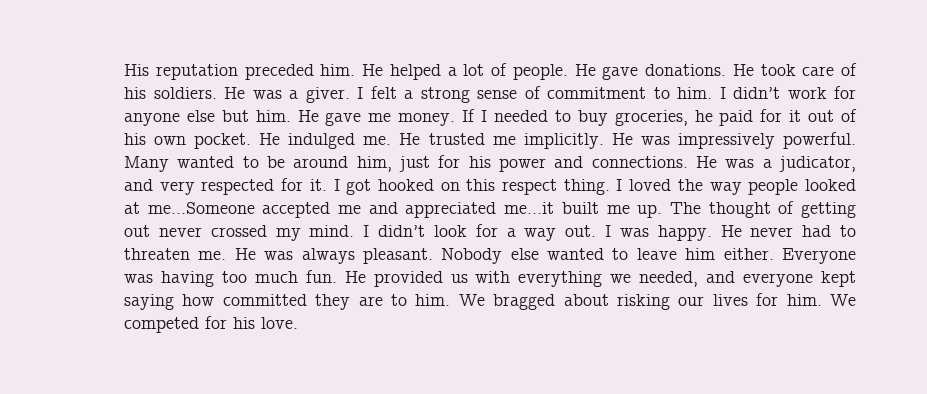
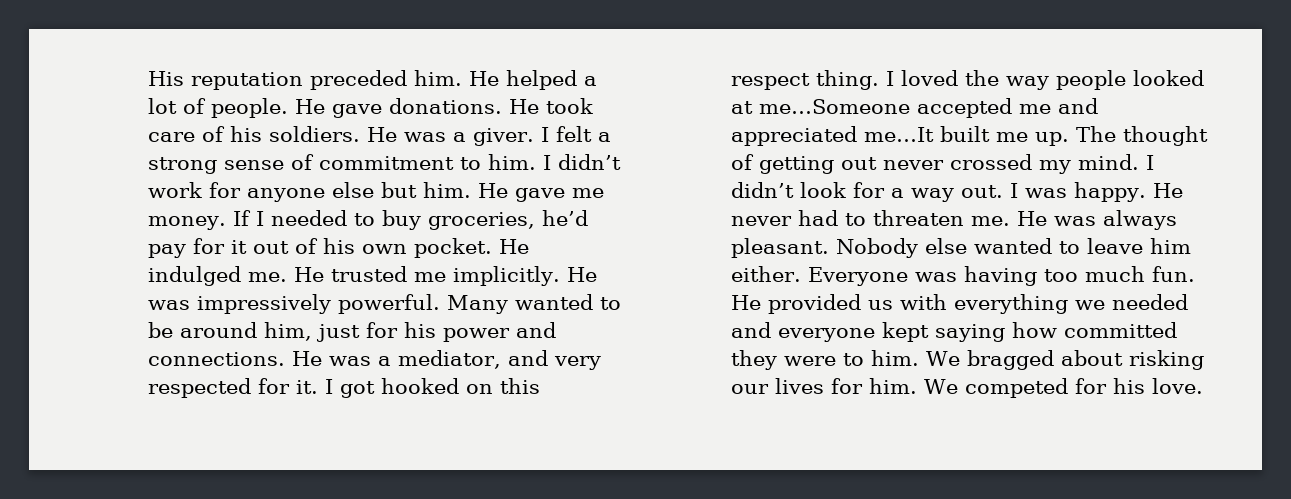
- If I needed to buy groceries, he paid for it out of his own pocket.
+ If I needed to buy groceries, he’d pay for it out of his own pocket.
- He was a judicator, and very respected for it.
+ He was a mediator, and very respected for it.
- I loved the way people looked at me…Someone accepted me and appreciated me…it built me up.
+ I loved the way people looked at me…Someone accepted me and appreciated me…It built me up.
- He provided us with everything we needed, and everyone kept saying how committed they are to him.
+ He provided us with everything we needed and everyone kept saying how committed they were to him.

